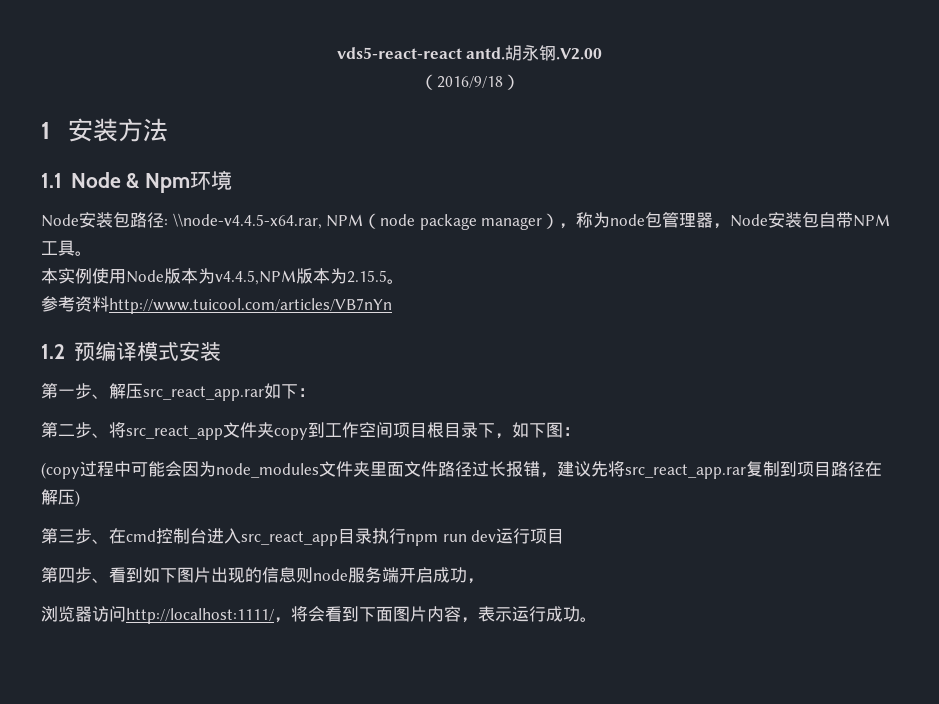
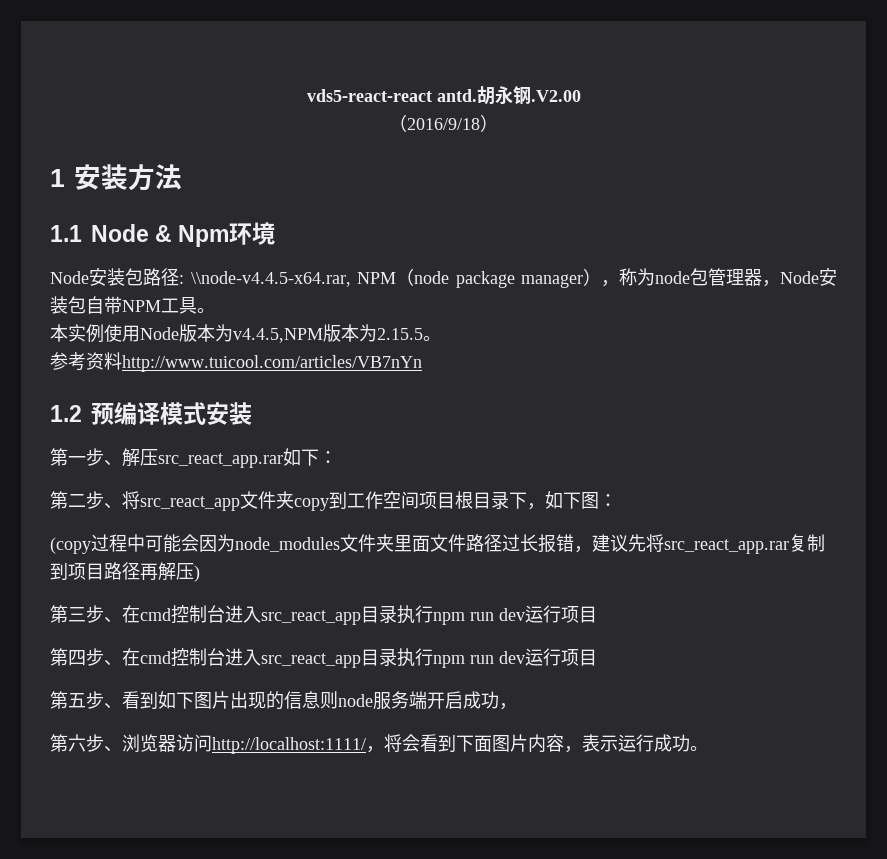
- (copy过程中可能会因为node_modules文件夹里面文件路径过长报错，建议先将src_react_app.rar复制到项目路径在解压)
+ (copy过程中可能会因为node_modules文件夹里面文件路径过长报错，建议先将src_react_app.rar复制到项目路径再解压)
- 第四步、看到如下图片出现的信息则node服务端开启成功，
+ 第四步、在cmd控制台进入src_react_app目录执行npm run dev运行项目
+ 第五步、看到如下图片出现的信息则node服务端开启成功，
- 浏览器访问http://localhost:1111/，将会看到下面图片内容，表示运行成功。
+ 第六步、浏览器访问http://localhost:1111/，将会看到下面图片内容，表示运行成功。

